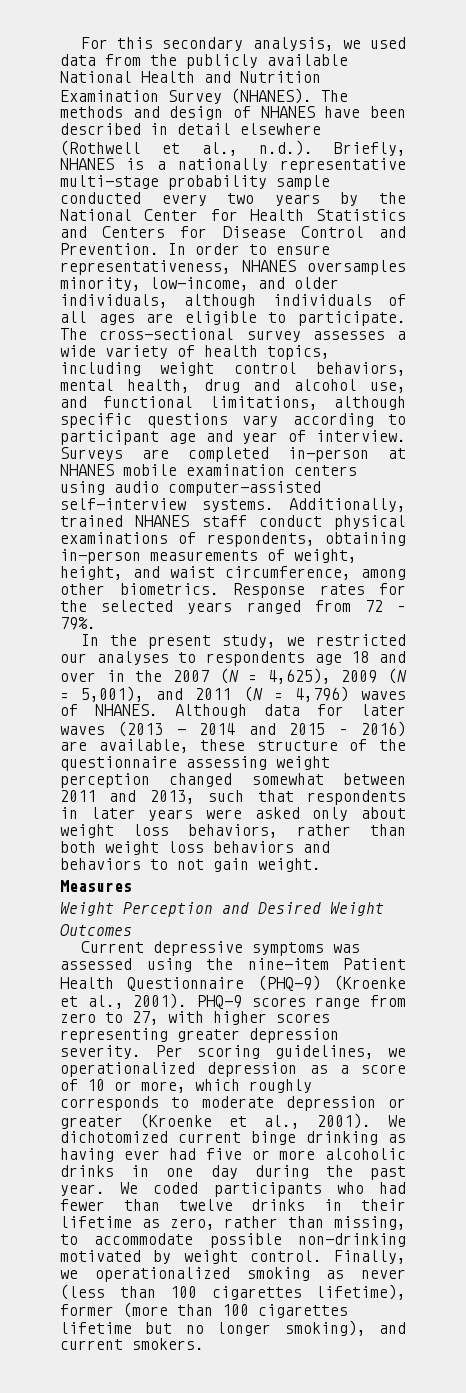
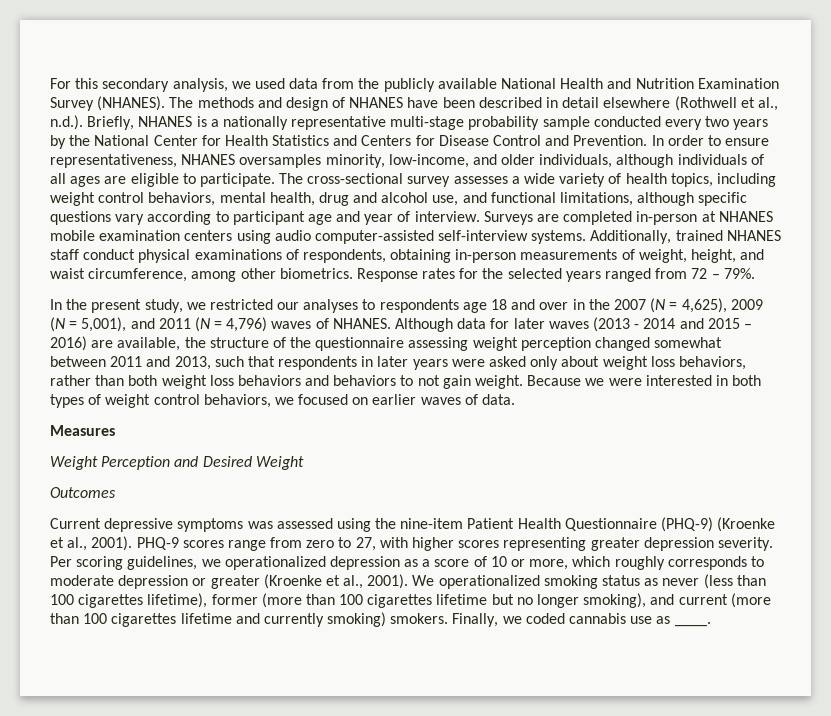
- Although data for later waves (2013 - 2014 and 2015 – 2016) are available, these structure of the questionnaire assessing weight perception changed somewhat between 2011 and 2013, such that respondents in later years were asked only about weight loss behaviors, rather than both weight loss behaviors and behaviors to not gain weight.
+ Although data for later waves (2013 - 2014 and 2015 – 2016) are available, the structure of the questionnaire assessing weight perception changed somewhat between 2011 and 2013, such that respondents in later years were asked only about weight loss behaviors, rather than both weight loss behaviors and behaviors to not gain weight. Because we were interested in both types of weight control behaviors, we focused on earlier waves of data.
- We dichotomized current binge drinking as having ever had five or more alcoholic drinks in one day during the past year. We coded participants who had fewer than twelve drinks in their lifetime as zero, rather than missing, to accommodate possible non-drinking motivated by weight control. Finally, we operationalized smoking as never (less than 100 cigarettes lifetime), former (more than 100 cigarettes lifetime but no longer smoking), and current smokers.
+ We operationalized smoking status as never (less than 100 cigarettes lifetime), former (more than 100 cigarettes lifetime but no longer smoking), and current (more than 100 cigarettes lifetime and currently smoking) smokers. Finally, we coded cannabis use as ____.

